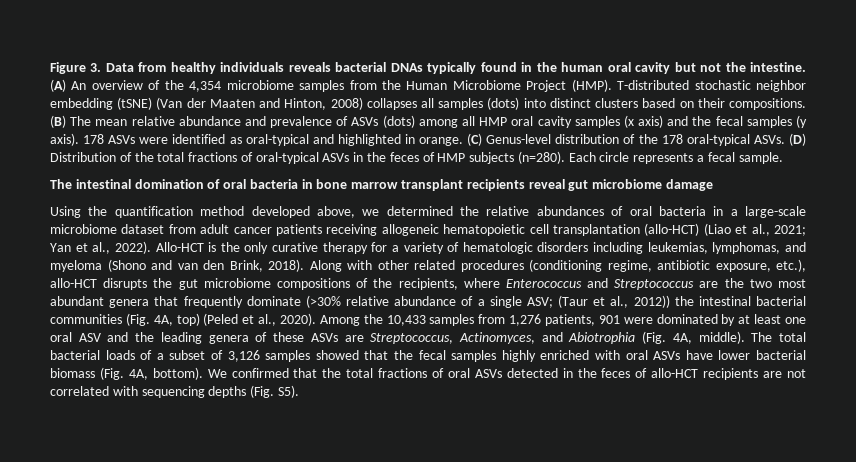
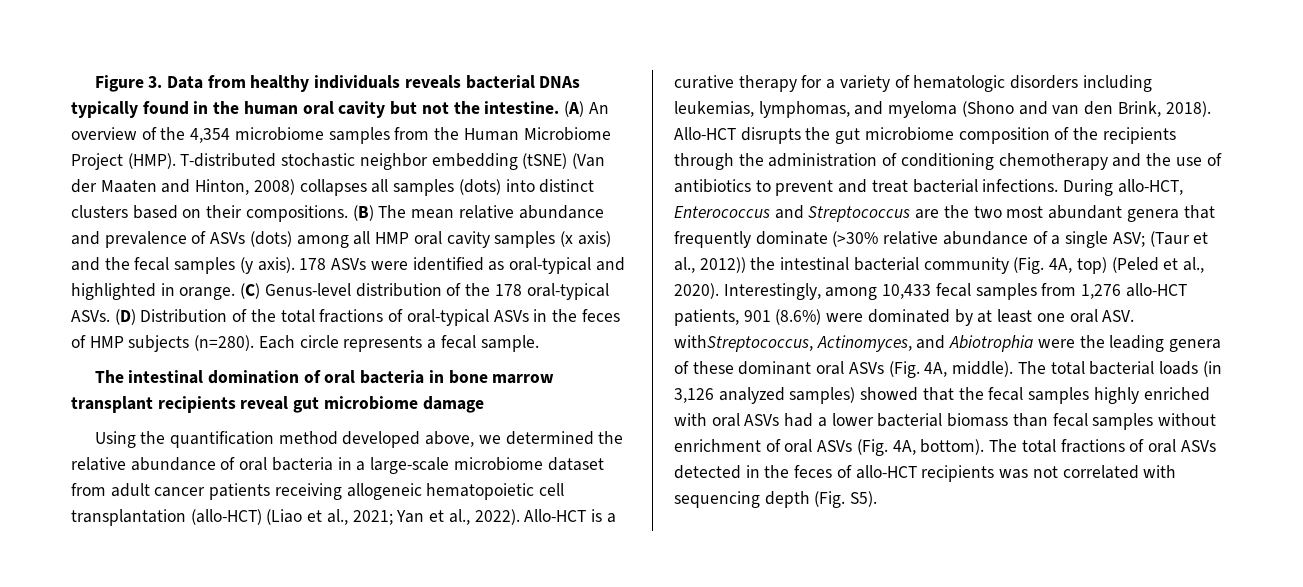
- Using the quantification method developed above, we determined the relative abundances of oral bacteria in a large-scale microbiome dataset from adult cancer patients receiving allogeneic hematopoietic cell transplantation (allo-HCT) (Liao et al., 2021; Yan et al., 2022).
+ Using the quantification method developed above, we determined the relative abundance of oral bacteria in a large-scale microbiome dataset from adult cancer patients receiving allogeneic hematopoietic cell transplantation (allo-HCT) (Liao et al., 2021; Yan et al., 2022).
- Allo-HCT is the only curative therapy for a variety of hematologic disorders including leukemias, lymphomas, and myeloma (Shono and van den Brink, 2018).
+ Allo-HCT is a curative therapy for a variety of hematologic disorders including leukemias, lymphomas, and myeloma (Shono and van den Brink, 2018).
- Along with other related procedures (conditioning regime, antibiotic exposure, etc.), allo-HCT disrupts the gut microbiome compositions of the recipients, where Enterococcus and Streptococcus are the two most abundant genera that frequently dominate (>30% relative abundance of a single ASV; (Taur et al., 2012)) the intestinal bacterial communities (Fig. 4A, top) (Peled et al., 2020).
+ Allo-HCT disrupts the gut microbiome composition of the recipients through the administration of conditioning chemotherapy and the use of antibiotics to prevent and treat bacterial infections. During allo-HCT, Enterococcus and Streptococcus are the two most abundant genera that frequently dominate (>30% relative abundance of a single ASV; (Taur et al., 2012)) the intestinal bacterial community (Fig. 4A, top) (Peled et al., 2020).
- Among the 10,433 samples from 1,276 patients, 901 were dominated by at least one oral ASV and the leading genera of these ASVs are Streptococcus, Actinomyces, and Abiotrophia (Fig. 4A, middle).
+ Interestingly, among 10,433 fecal samples from 1,276 allo-HCT patients, 901 (8.6%) were dominated by at least one oral ASV. withStreptococcus, Actinomyces, and Abiotrophia were the leading genera of these dominant oral ASVs (Fig. 4A, middle).
- The total bacterial loads of a subset of 3,126 samples showed that the fecal samples highly enriched with oral ASVs have lower bacterial biomass (Fig. 4A, bottom). We confirmed that the total fractions of oral ASVs detected in the feces of allo-HCT recipients are not correlated with sequencing depths (Fig. S5).
+ The total bacterial loads (in 3,126 analyzed samples) showed that the fecal samples highly enriched with oral ASVs had a lower bacterial biomass than fecal samples without enrichment of oral ASVs (Fig. 4A, bottom). The total fractions of oral ASVs detected in the feces of allo-HCT recipients was not correlated with sequencing depth (Fig. S5).

